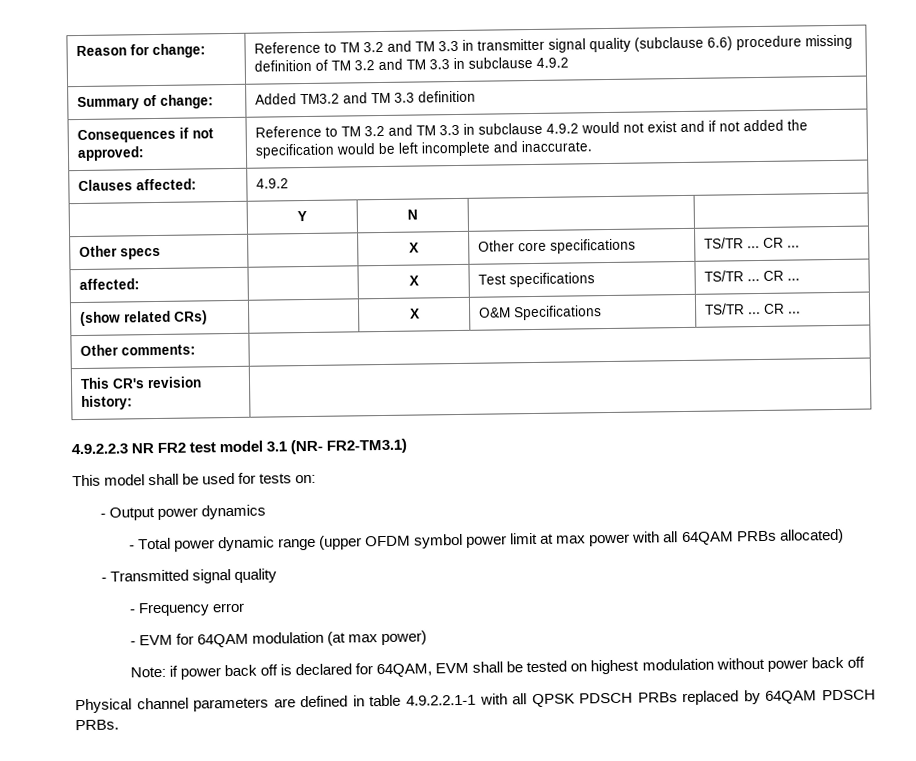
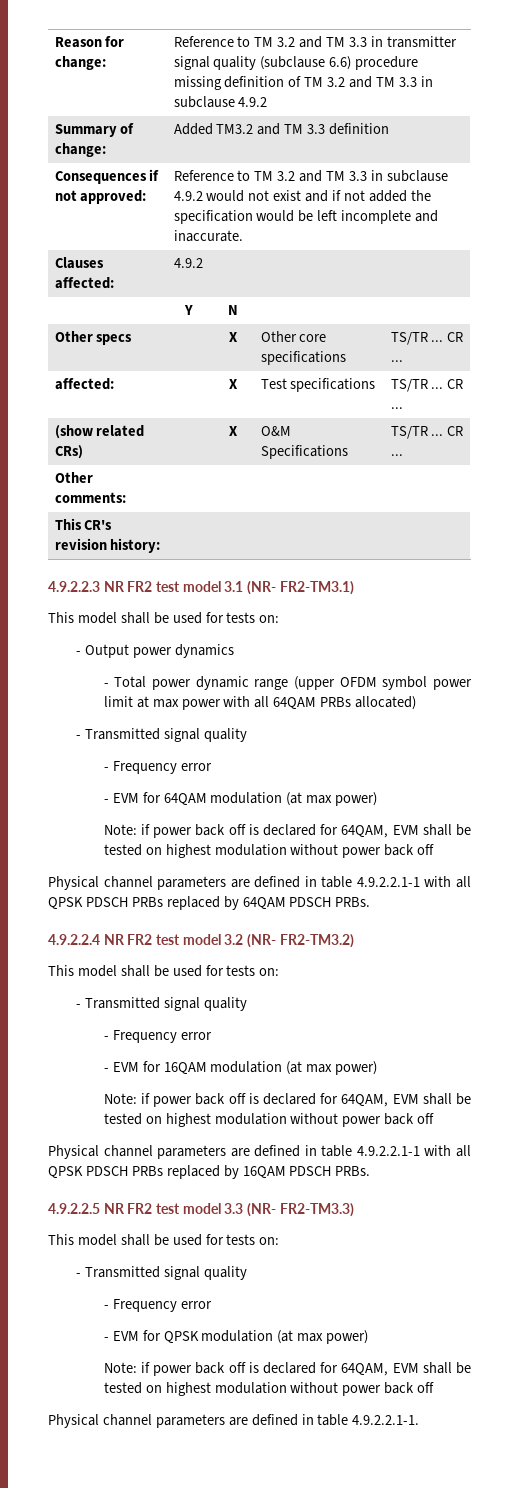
+ 4.9.2.2.4 NR FR2 test model 3.2 (NR- FR2-TM3.2)
+ This model shall be used for tests on:
+ - Transmitted signal quality
+ - Frequency error
+ - EVM for 16QAM modulation (at max power)
+ Note: if power back off is declared for 64QAM, EVM shall be tested on highest modulation without power back off
+ Physical channel parameters are defined in table 4.9.2.2.1-1 with all QPSK PDSCH PRBs replaced by 16QAM PDSCH PRBs.
+ 4.9.2.2.5 NR FR2 test model 3.3 (NR- FR2-TM3.3)
+ This model shall be used for tests on:
+ - Transmitted signal quality
+ - Frequency error
+ - EVM for QPSK modulation (at max power)
+ Note: if power back off is declared for 64QAM, EVM shall be tested on highest modulation without power back off
+ Physical channel parameters are defined in table 4.9.2.2.1-1.

